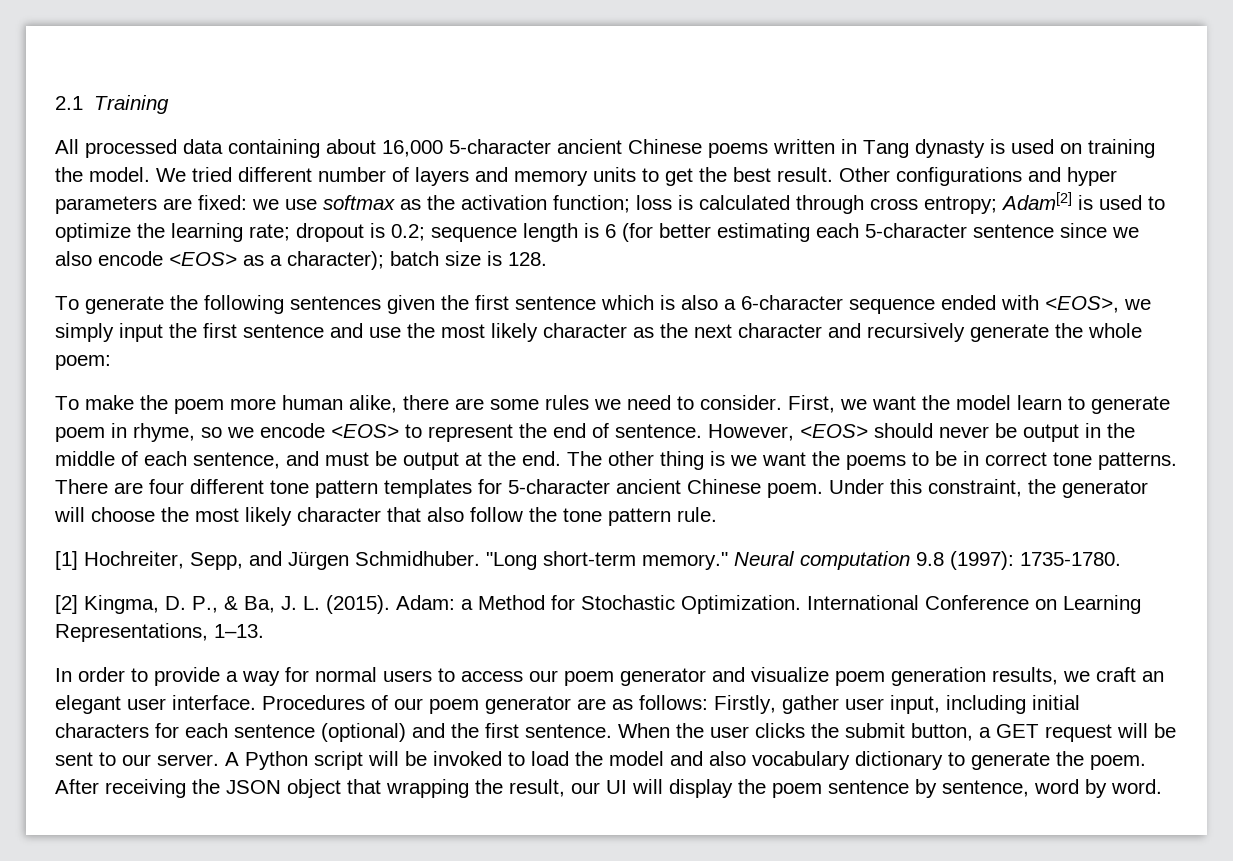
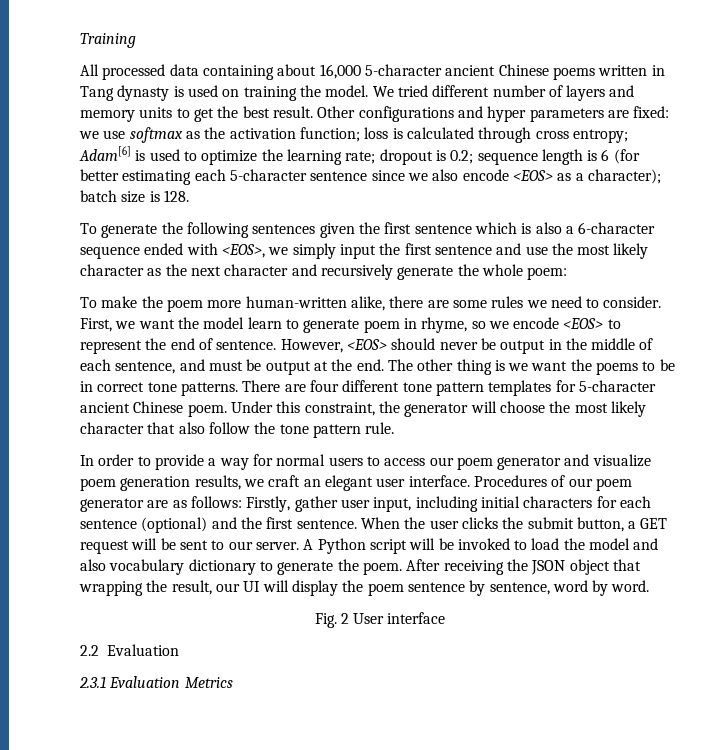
- 2.1 Training
+ Training
- Other configurations and hyper parameters are fixed: we use softmax as the activation function; loss is calculated through cross entropy; Adam[2] is used to optimize the learning rate; dropout is 0.2; sequence length is 6 (for better estimating each 5-character sentence since we also encode <EOS> as a character); batch size is 128.
+ Other configurations and hyper parameters are fixed: we use softmax as the activation function; loss is calculated through cross entropy; Adam[6] is used to optimize the learning rate; dropout is 0.2; sequence length is 6 (for better estimating each 5-character sentence since we also encode <EOS> as a character); batch size is 128.
- To make the poem more human alike, there are some rules we need to consider.
+ To make the poem more human-written alike, there are some rules we need to consider.
- [1] Hochreiter, Sepp, and Jürgen Schmidhuber. "Long short-term memory." Neural computation 9.8 (1997): 1735-1780.
- [2] Kingma, D. P., & Ba, J. L. (2015). Adam: a Method for Stochastic Optimization. International Conference on Learning Representations, 1–13.
+ Fig. 2 User interface
+ 2.2 Evaluation
+ 2.3.1 Evaluation Metrics

